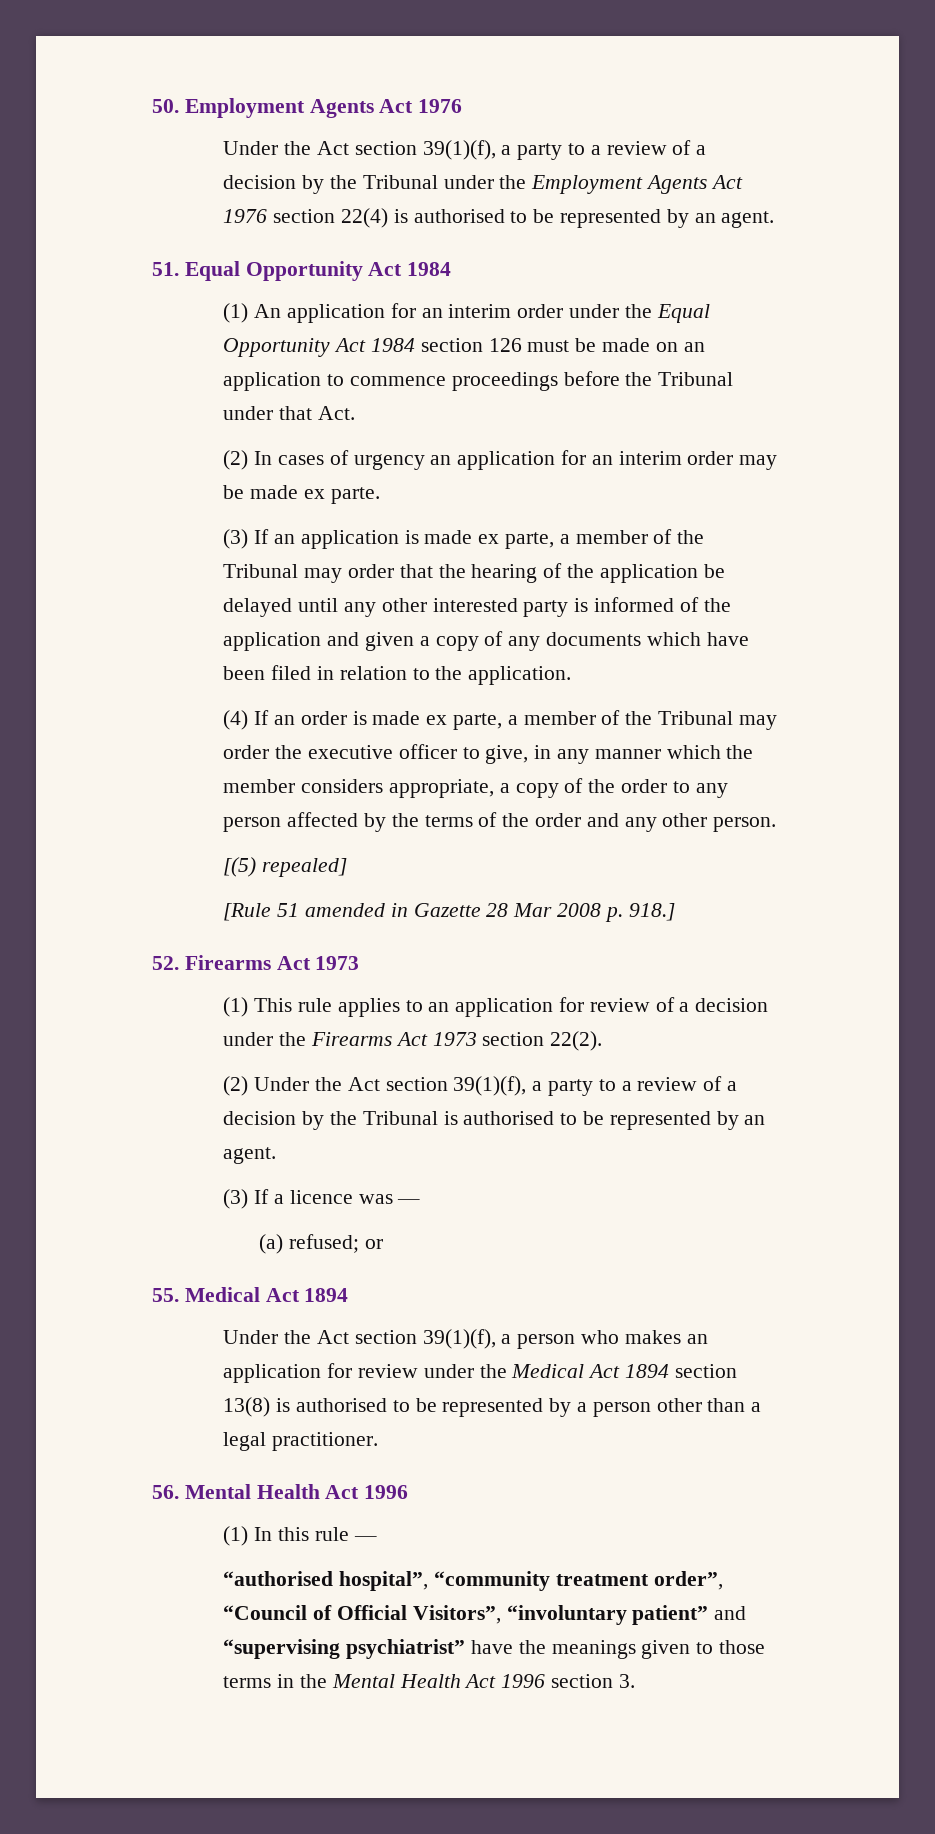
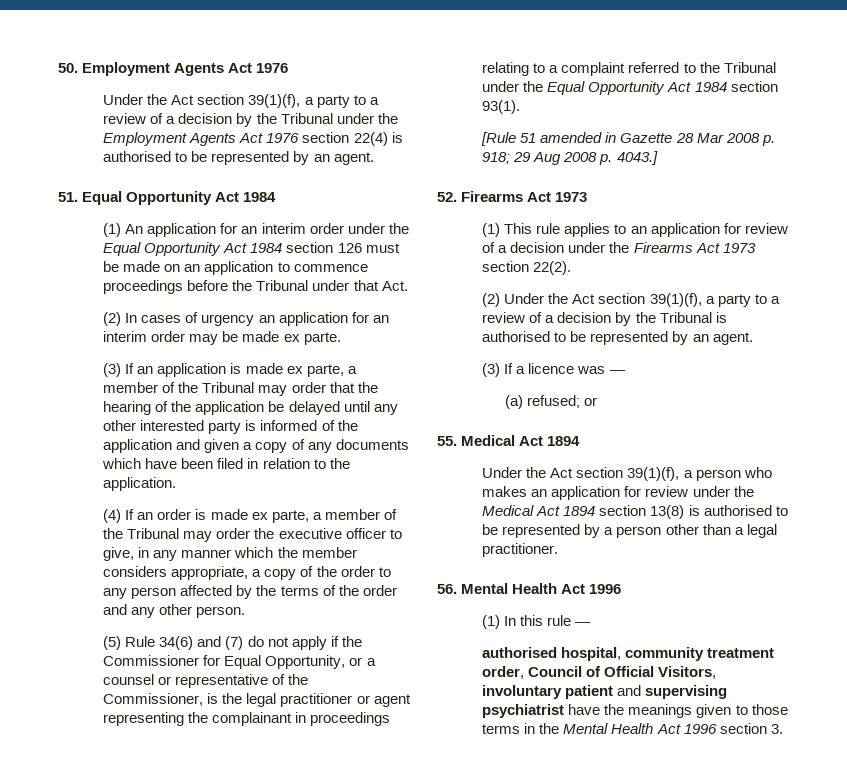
- [(5) repealed]
+ (5) Rule 34(6) and (7) do not apply if the Commissioner for Equal Opportunity, or a counsel or representative of the Commissioner, is the legal practitioner or agent representing the complainant in proceedings relating to a complaint referred to the Tribunal under the Equal Opportunity Act 1984 section 93(1).
- [Rule 51 amended in Gazette 28 Mar 2008 p. 918.]
+ [Rule 51 amended in Gazette 28 Mar 2008 p. 918; 29 Aug 2008 p. 4043.]
- “authorised hospital”, “community treatment order”, “Council of Official Visitors”, “involuntary patient” and “supervising psychiatrist” have the meanings given to those terms in the Mental Health Act 1996 section 3.
+ authorised hospital, community treatment order, Council of Official Visitors, involuntary patient and supervising psychiatrist have the meanings given to those terms in the Mental Health Act 1996 section 3.

